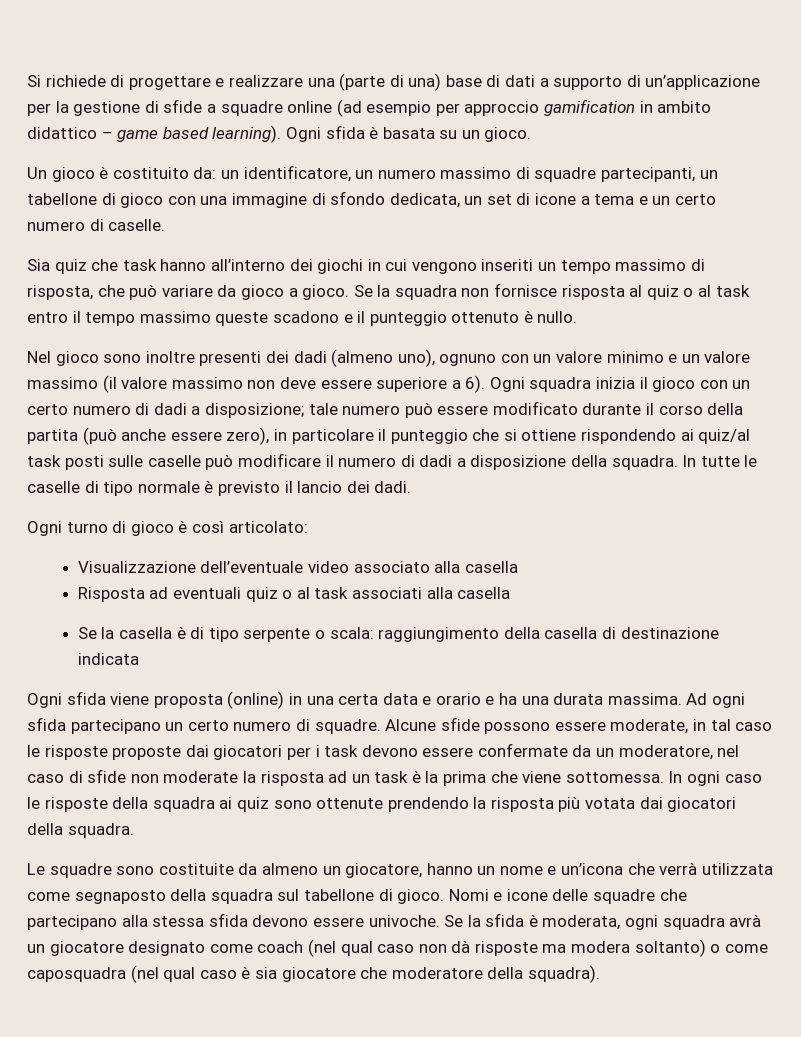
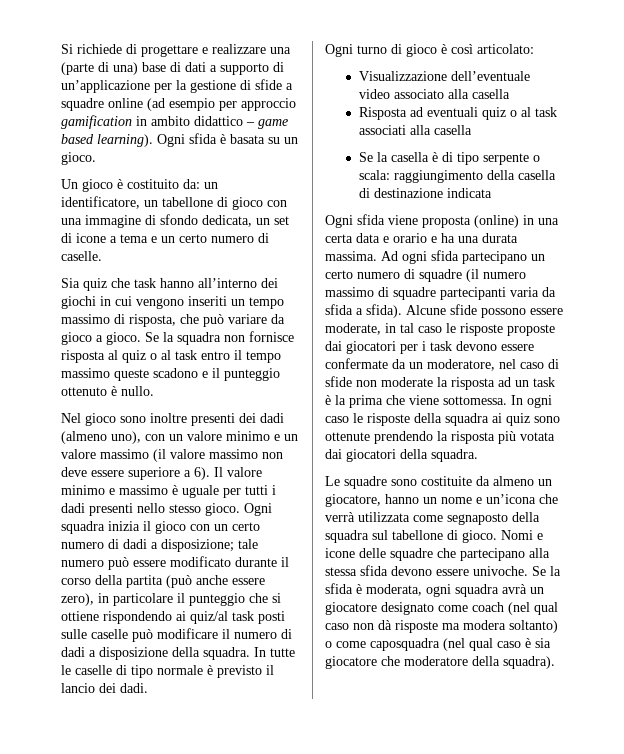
- Un gioco è costituito da: un identificatore, un numero massimo di squadre partecipanti, un tabellone di gioco con una immagine di sfondo dedicata, un set di icone a tema e un certo numero di caselle.
+ Un gioco è costituito da: un identificatore, un tabellone di gioco con una immagine di sfondo dedicata, un set di icone a tema e un certo numero di caselle.
- Nel gioco sono inoltre presenti dei dadi (almeno uno), ognuno con un valore minimo e un valore massimo (il valore massimo non deve essere superiore a 6).
+ Nel gioco sono inoltre presenti dei dadi (almeno uno), con un valore minimo e un valore massimo (il valore massimo non deve essere superiore a 6).
+ Il valore minimo e massimo è uguale per tutti i dadi presenti nello stesso gioco.
- Ad ogni sfida partecipano un certo numero di squadre.
+ Ad ogni sfida partecipano un certo numero di squadre (il numero massimo di squadre partecipanti varia da sfida a sfida).

